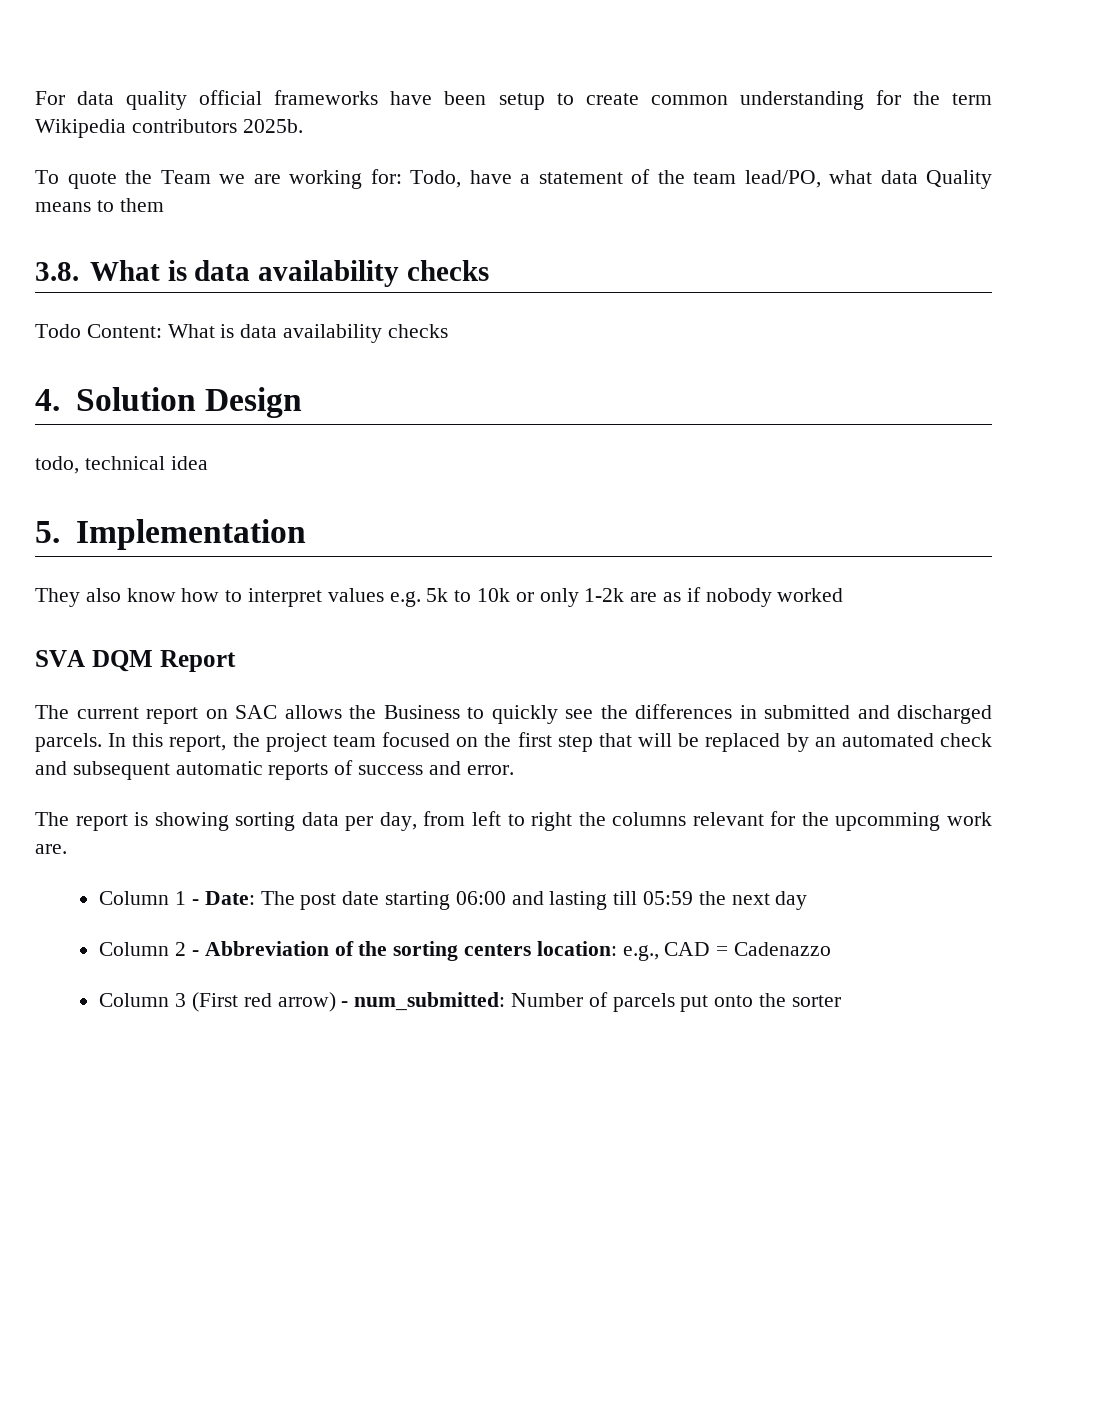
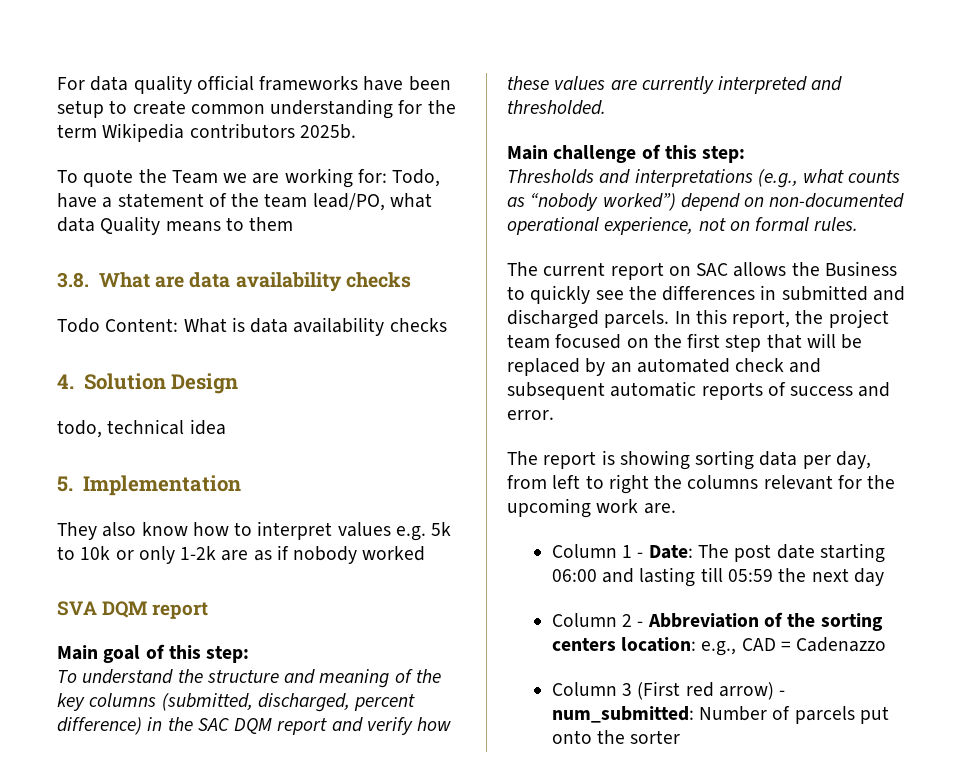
- 3.8. What is data availability checks
+ 3.8. What are data availability checks
- SVA DQM Report
+ SVA DQM report
+ Main goal of this step:
+ To understand the structure and meaning of the key columns (submitted, discharged, percent difference) in the SAC DQM report and verify how these values are currently interpreted and thresholded.
+ Main challenge of this step:
+ Thresholds and interpretations (e.g., what counts as “nobody worked”) depend on non-documented operational experience, not on formal rules.
- The report is showing sorting data per day, from left to right the columns relevant for the upcomming work are.
+ The report is showing sorting data per day, from left to right the columns relevant for the upcoming work are.

